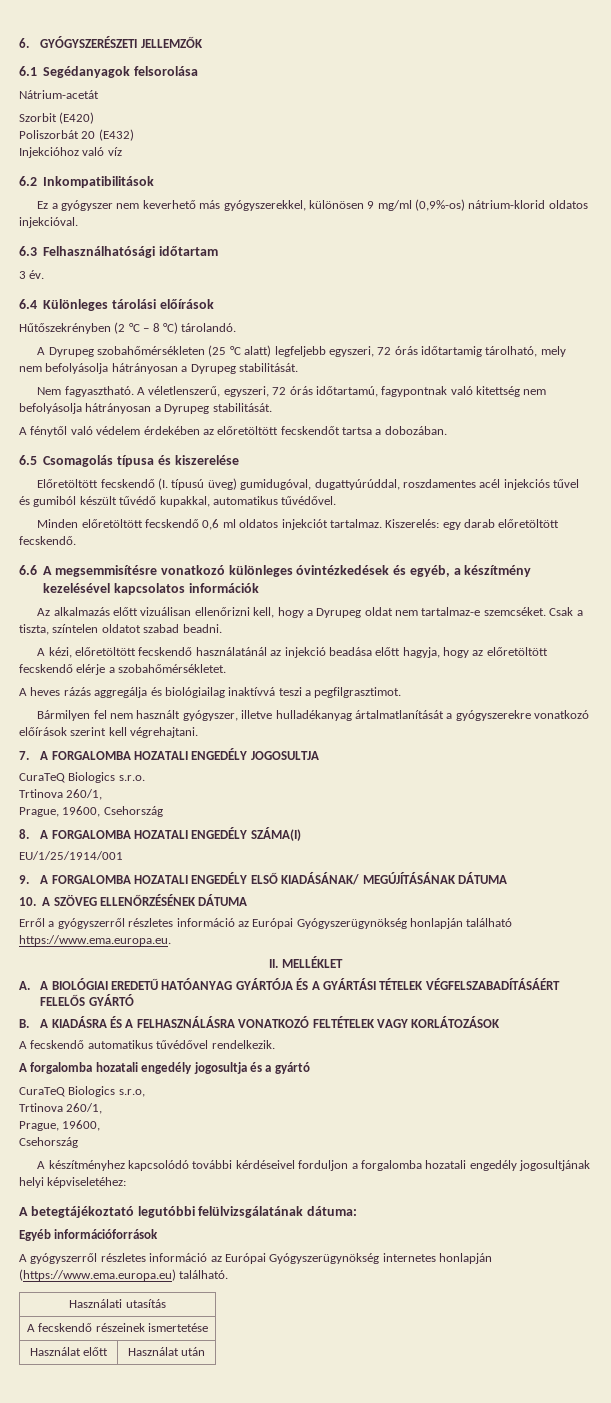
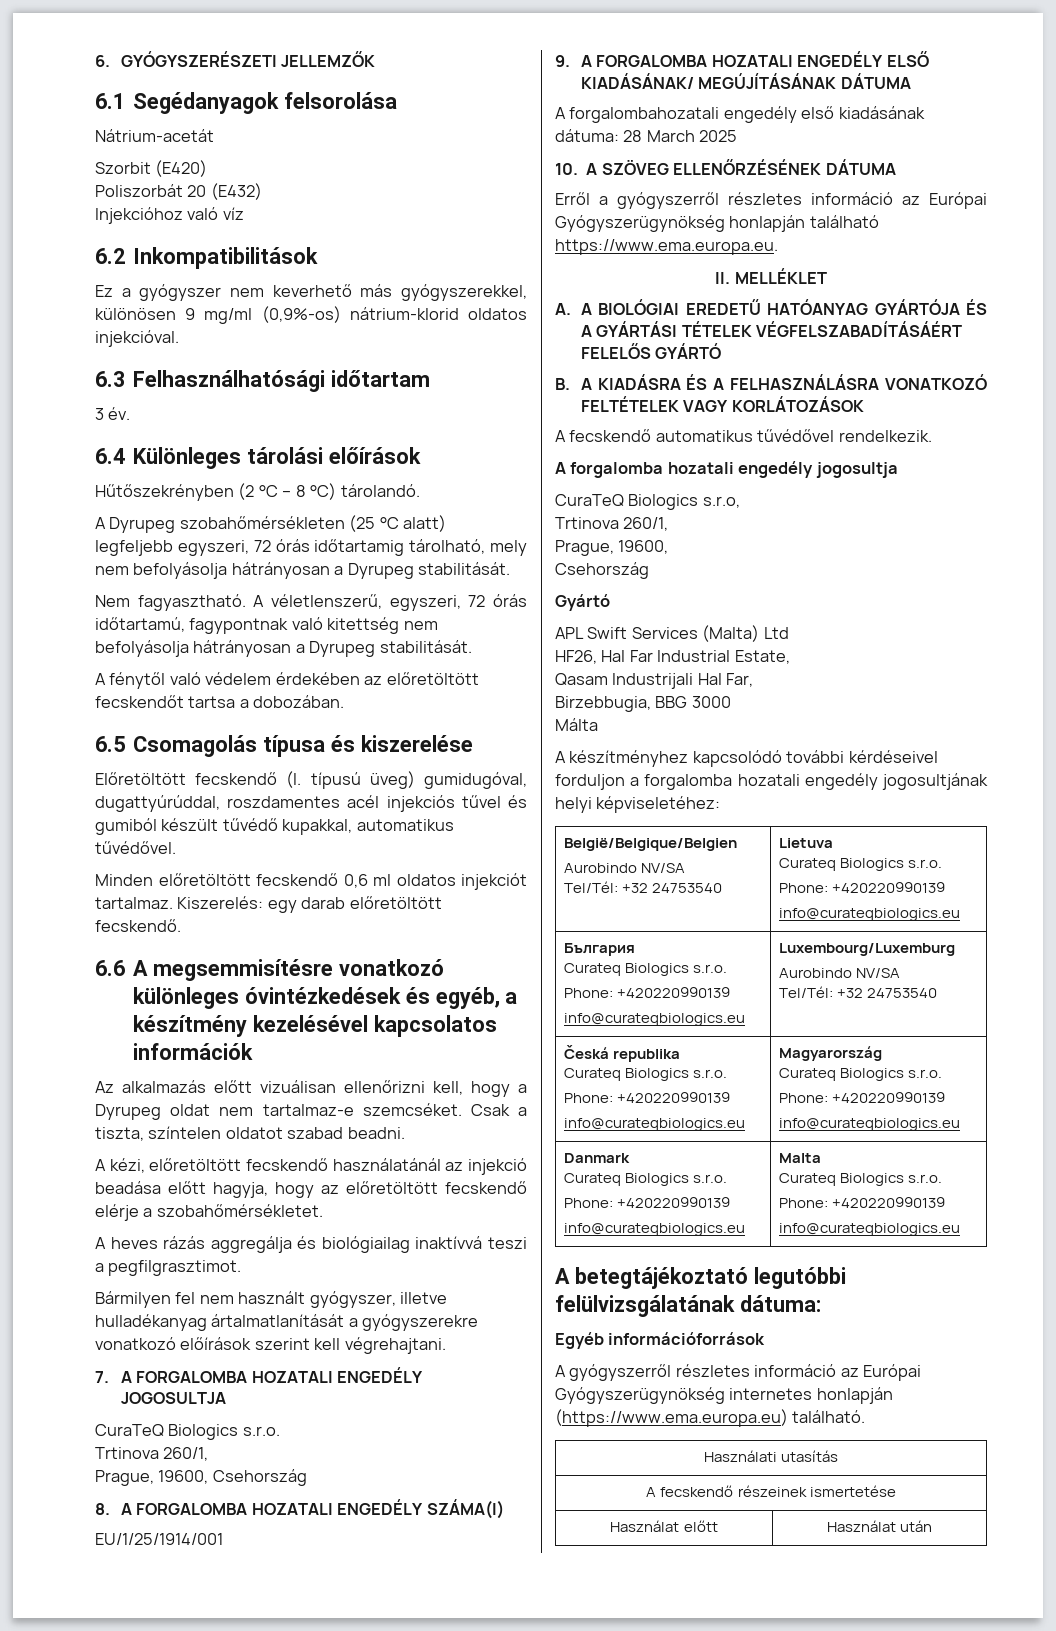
+ A forgalombahozatali engedély első kiadásának dátuma: 28 March 2025
- A forgalomba hozatali engedély jogosultja és a gyártó
+ A forgalomba hozatali engedély jogosultja
+ Gyártó
+ APL Swift Services (Malta) Ltd
+ HF26, Hal Far Industrial Estate,
+ Qasam Industrijali Hal Far,
+ Birzebbugia, BBG 3000
+ Málta
+ België/Belgique/Belgien
+ Aurobindo NV/SA
+ Tel/Tél: +32 24753540 | Lietuva
+ Curateq Biologics s.r.o.
+ Phone: +420220990139
+ info@curateqbiologics.eu
+ България
+ Curateq Biologics s.r.o.
+ Phone: +420220990139
+ info@curateqbiologics.eu | Luxembourg/Luxemburg
+ Aurobindo NV/SA
+ Tel/Tél: +32 24753540
+ Česká republika
+ Curateq Biologics s.r.o.
+ Phone: +420220990139
+ info@curateqbiologics.eu | Magyarország
+ Curateq Biologics s.r.o.
+ Phone: +420220990139
+ info@curateqbiologics.eu
+ Danmark
+ Curateq Biologics s.r.o.
+ Phone: +420220990139
+ info@curateqbiologics.eu | Malta
+ Curateq Biologics s.r.o.
+ Phone: +420220990139
+ info@curateqbiologics.eu

